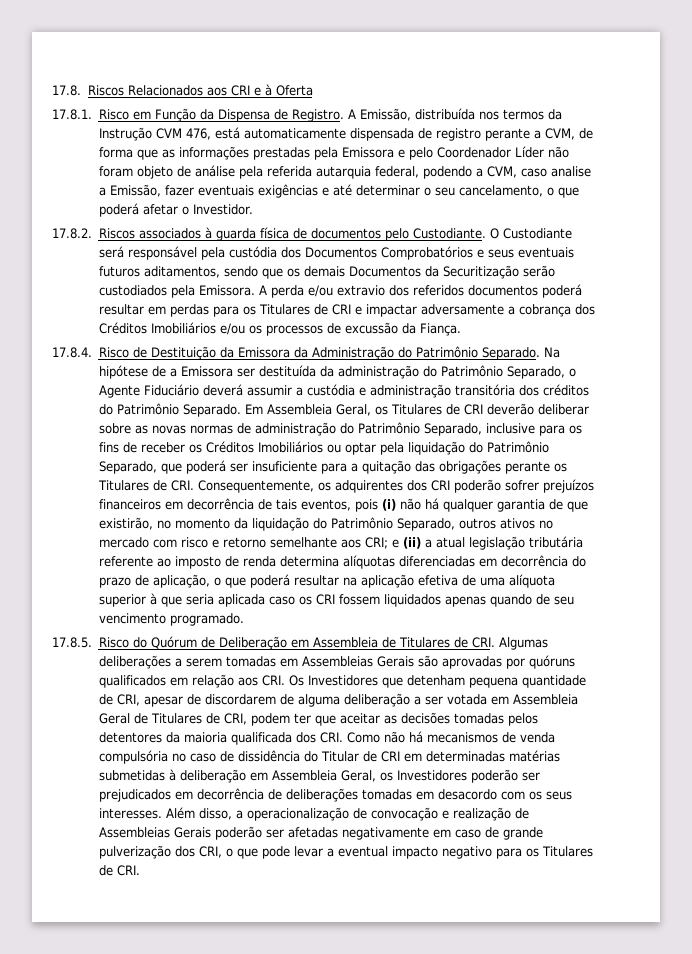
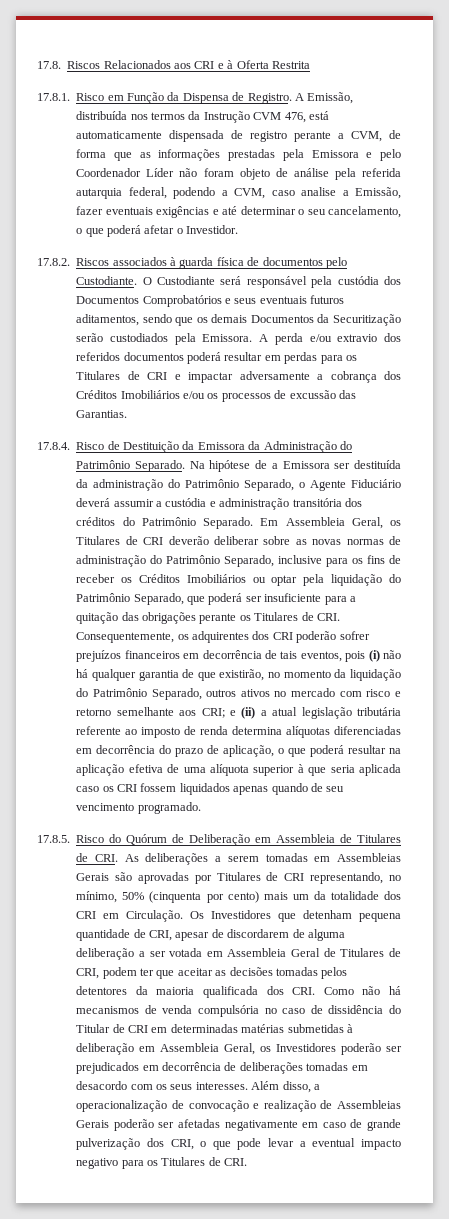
- 17.8. Riscos Relacionados aos CRI e à Oferta
+ 17.8. Riscos Relacionados aos CRI e à Oferta Restrita
- A perda e/ou extravio dos referidos documentos poderá resultar em perdas para os Titulares de CRI e impactar adversamente a cobrança dos Créditos Imobiliários e/ou os processos de excussão da Fiança.
+ A perda e/ou extravio dos referidos documentos poderá resultar em perdas para os Titulares de CRI e impactar adversamente a cobrança dos Créditos Imobiliários e/ou os processos de excussão das Garantias.
- 17.8.5. Risco do Quórum de Deliberação em Assembleia de Titulares de CRI. Algumas deliberações a serem tomadas em Assembleias Gerais são aprovadas por quóruns qualificados em relação aos CRI. Os Investidores que detenham pequena quantidade de CRI, apesar de discordarem de alguma deliberação a ser votada em Assembleia Geral de Titulares de CRI, podem ter que aceitar as decisões tomadas pelos detentores da maioria qualificada dos CRI. Como não há mecanismos de venda compulsória no caso de dissidência do Titular de CRI em determinadas matérias submetidas à deliberação em Assembleia Geral, os Investidores poderão ser prejudicados em decorrência de deliberações tomadas em desacordo com os seus interesses.
+ 17.8.5. Risco do Quórum de Deliberação em Assembleia de Titulares de CRI. As deliberações a serem tomadas em Assembleias Gerais são aprovadas por Titulares de CRI representando, no mínimo, 50% (cinquenta por cento) mais um da totalidade dos CRI em Circulação. Os Investidores que detenham pequena quantidade de CRI, apesar de discordarem de alguma deliberação a ser votada em Assembleia Geral de Titulares de CRI, podem ter que aceitar as decisões tomadas pelos detentores da maioria qualificada dos CRI. Como não há mecanismos de venda compulsória no caso de dissidência do Titular de CRI em determinadas matérias submetidas à deliberação em Assembleia Geral, os Investidores poderão ser prejudicados em decorrência de deliberações tomadas em desacordo com os seus interesses.

